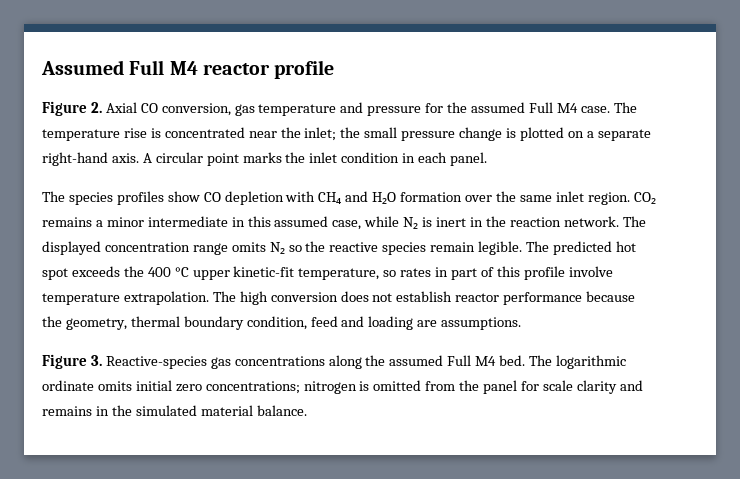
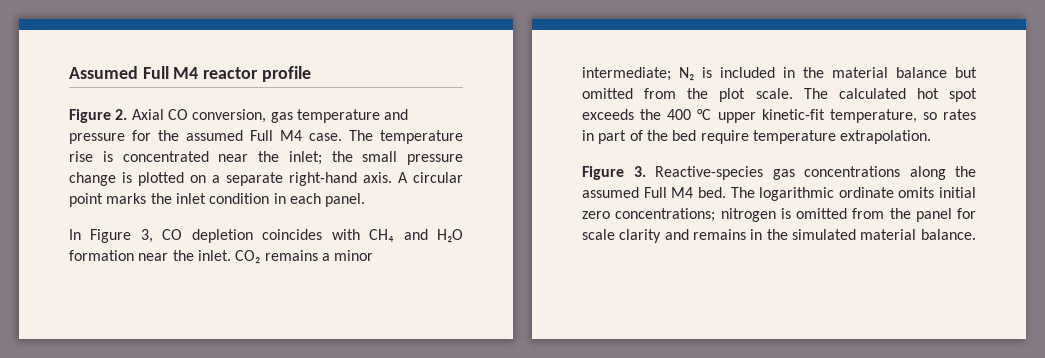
- The species profiles show CO depletion with CH₄ and H₂O formation over the same inlet region. CO₂ remains a minor intermediate in this assumed case, while N₂ is inert in the reaction network. The displayed concentration range omits N₂ so the reactive species remain legible. The predicted hot spot exceeds the 400 °C upper kinetic-fit temperature, so rates in part of this profile involve temperature extrapolation. The high conversion does not establish reactor performance because the geometry, thermal boundary condition, feed and loading are assumptions.
+ In Figure 3, CO depletion coincides with CH₄ and H₂O formation near the inlet. CO₂ remains a minor intermediate; N₂ is included in the material balance but omitted from the plot scale. The calculated hot spot exceeds the 400 °C upper kinetic-fit temperature, so rates in part of the bed require temperature extrapolation.

